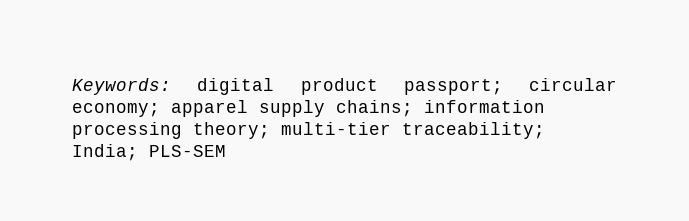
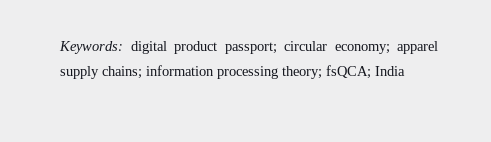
- Keywords: digital product passport; circular economy; apparel supply chains; information processing theory; multi-tier traceability; India; PLS-SEM
+ Keywords: digital product passport; circular economy; apparel supply chains; information processing theory; fsQCA; India

